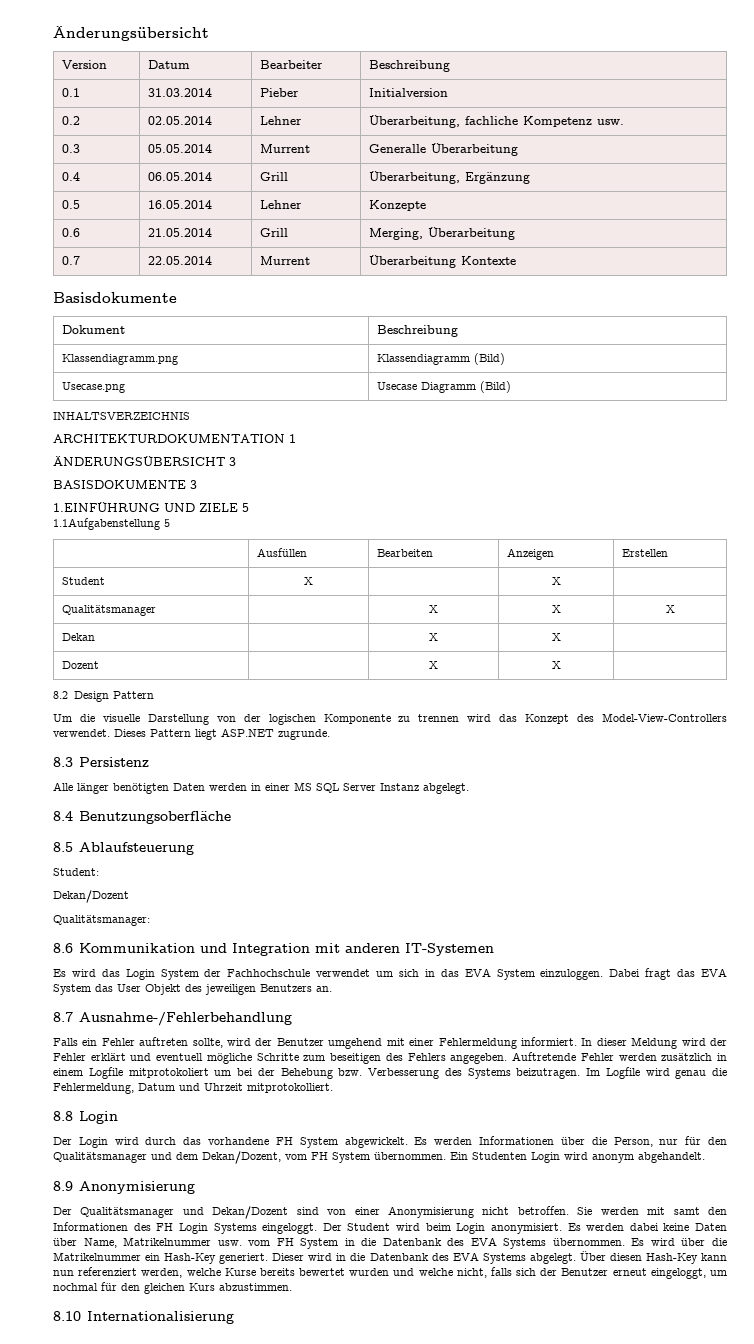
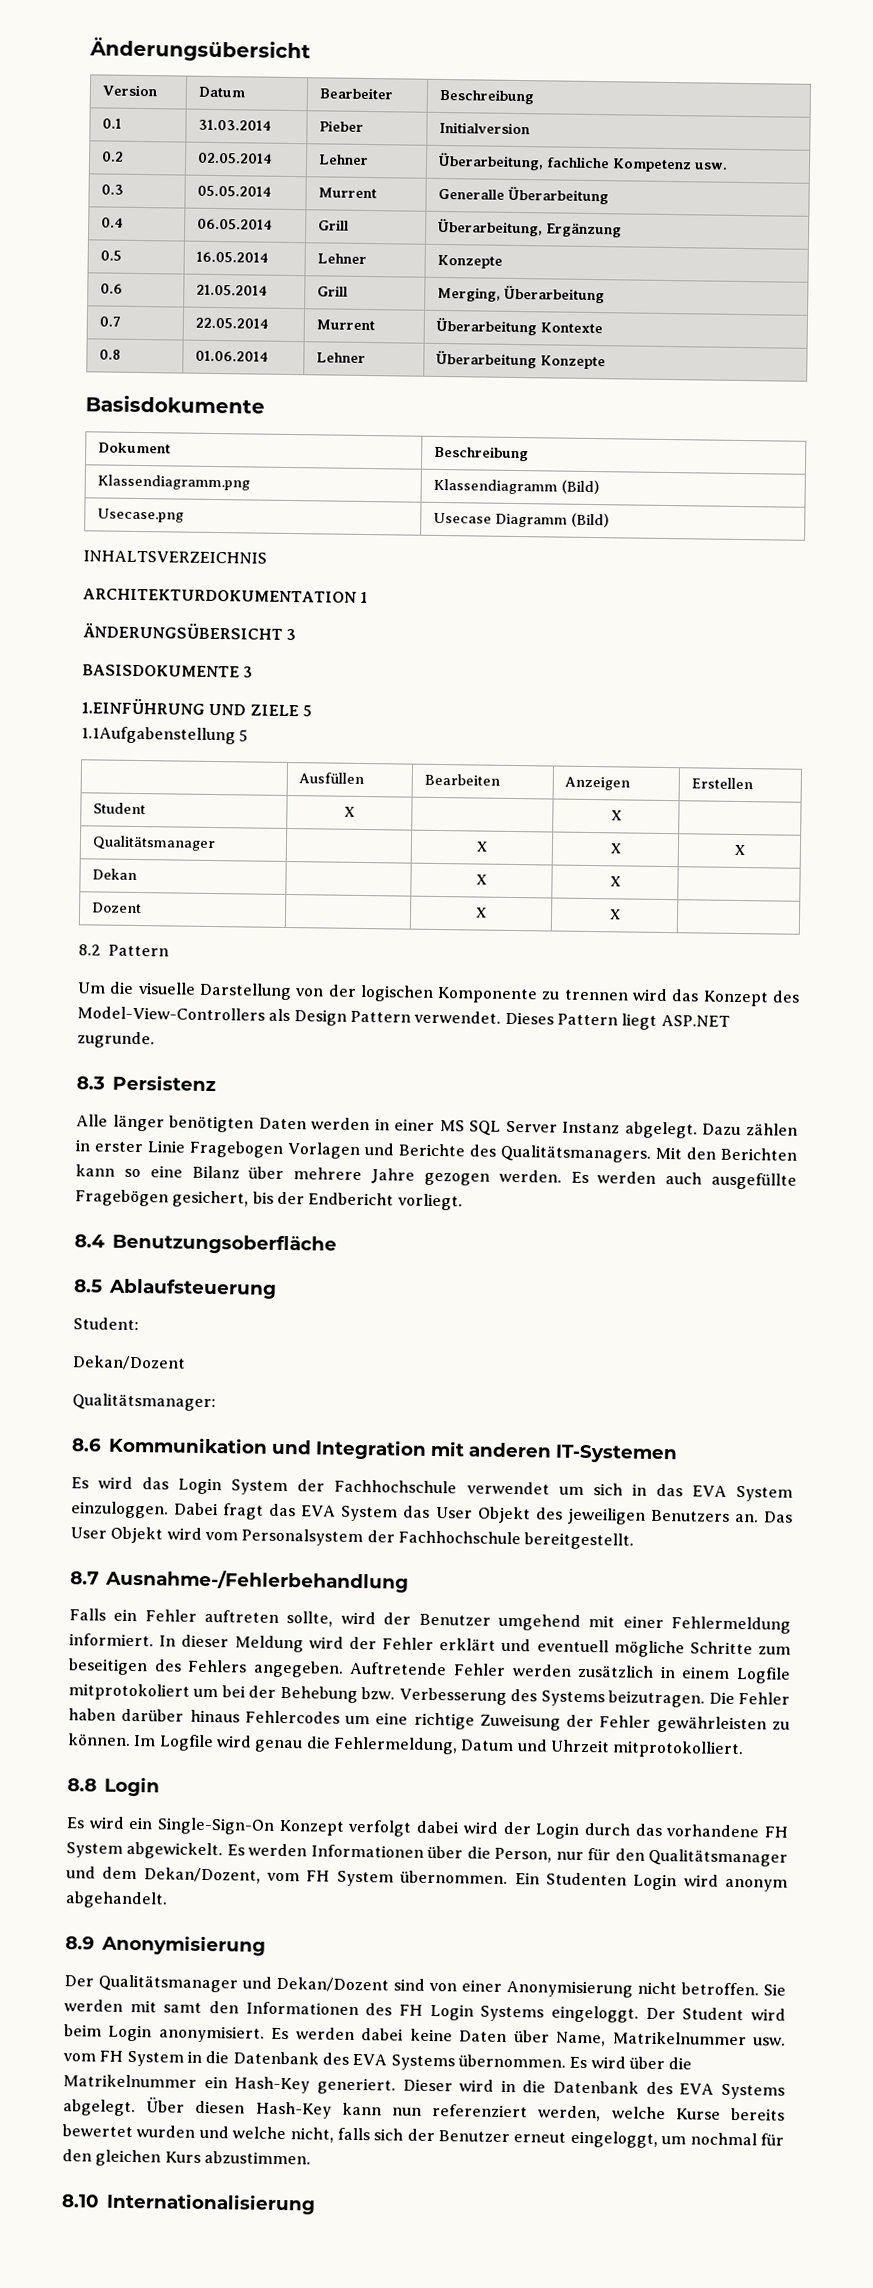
+ 0.8 | 01.06.2014 | Lehner | Überarbeitung Konzepte
- 8.2 Design Pattern
+ 8.2 Pattern
- Um die visuelle Darstellung von der logischen Komponente zu trennen wird das Konzept des Model-View-Controllers verwendet.
+ Um die visuelle Darstellung von der logischen Komponente zu trennen wird das Konzept des Model-View-Controllers als Design Pattern verwendet.
+ Dazu zählen in erster Linie Fragebogen Vorlagen und Berichte des Qualitätsmanagers. Mit den Berichten kann so eine Bilanz über mehrere Jahre gezogen werden. Es werden auch ausgefüllte Fragebögen gesichert, bis der Endbericht vorliegt.
+ Das User Objekt wird vom Personalsystem der Fachhochschule bereitgestellt.
+ Die Fehler haben darüber hinaus Fehlercodes um eine richtige Zuweisung der Fehler gewährleisten zu können.
- Der Login wird durch das vorhandene FH System abgewickelt.
+ Es wird ein Single-Sign-On Konzept verfolgt dabei wird der Login durch das vorhandene FH System abgewickelt.

